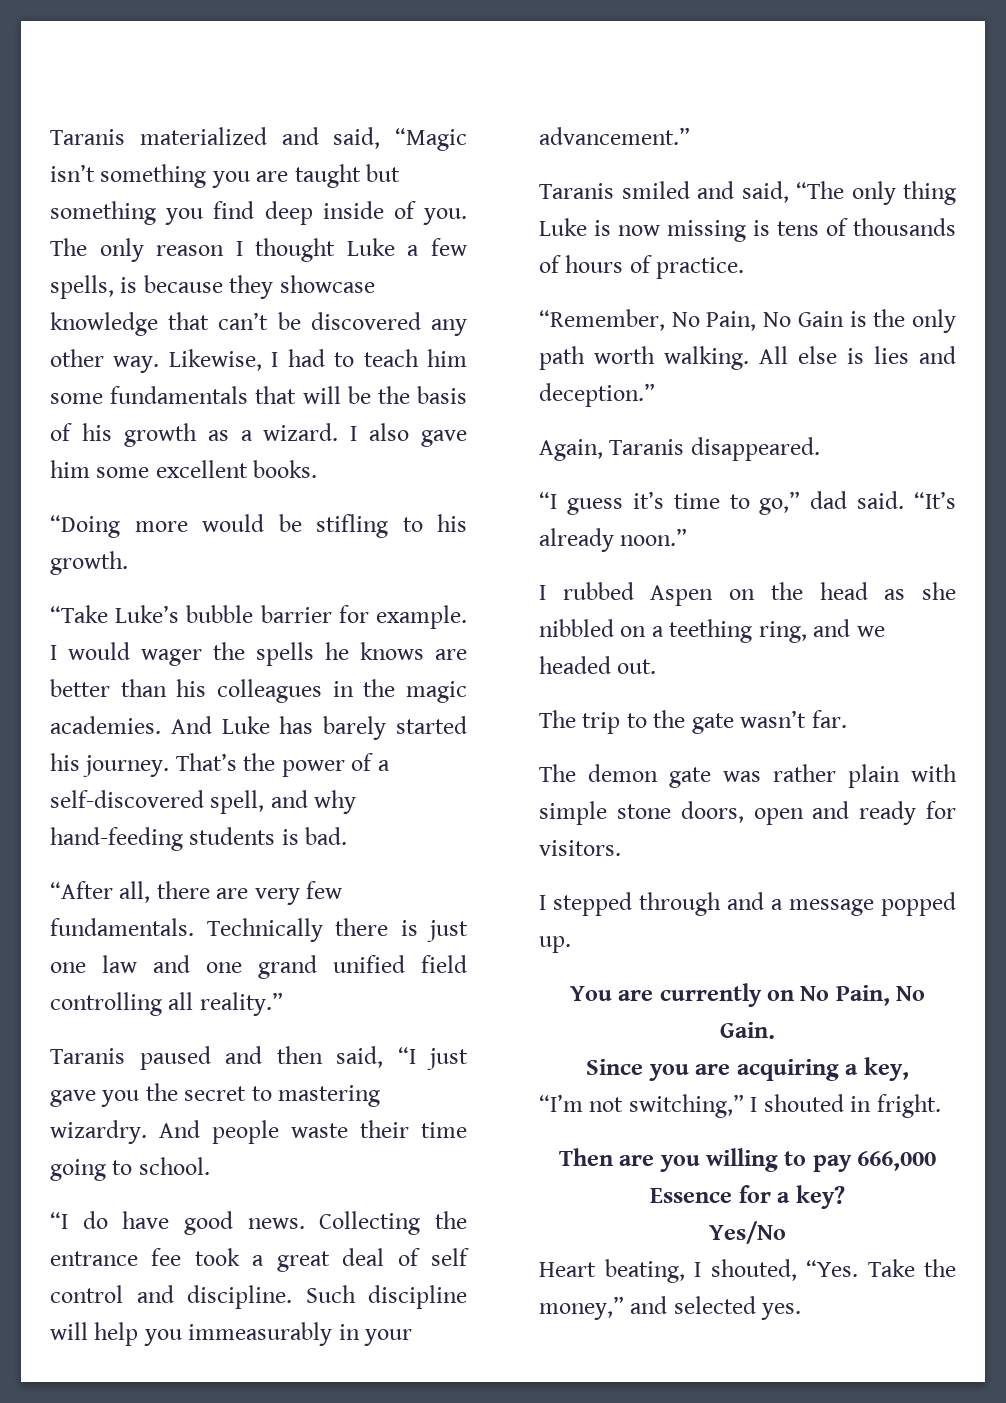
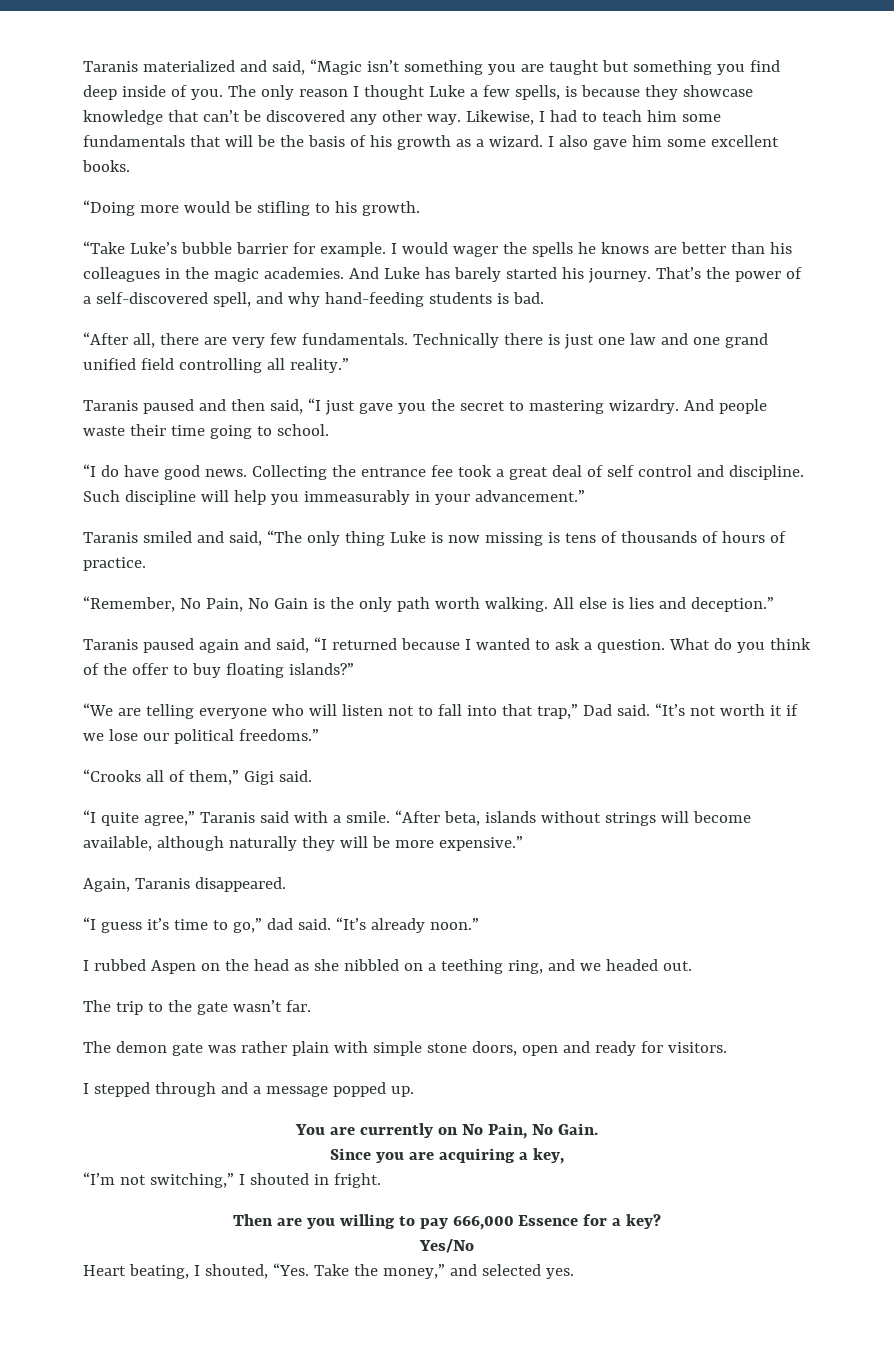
+ Taranis paused again and said, “I returned because I wanted to ask a question. What do you think of the offer to buy floating islands?”
+ “We are telling everyone who will listen not to fall into that trap,” Dad said. “It’s not worth it if we lose our political freedoms.”
+ “Crooks all of them,” Gigi said.
+ “I quite agree,” Taranis said with a smile. “After beta, islands without strings will become available, although naturally they will be more expensive.”

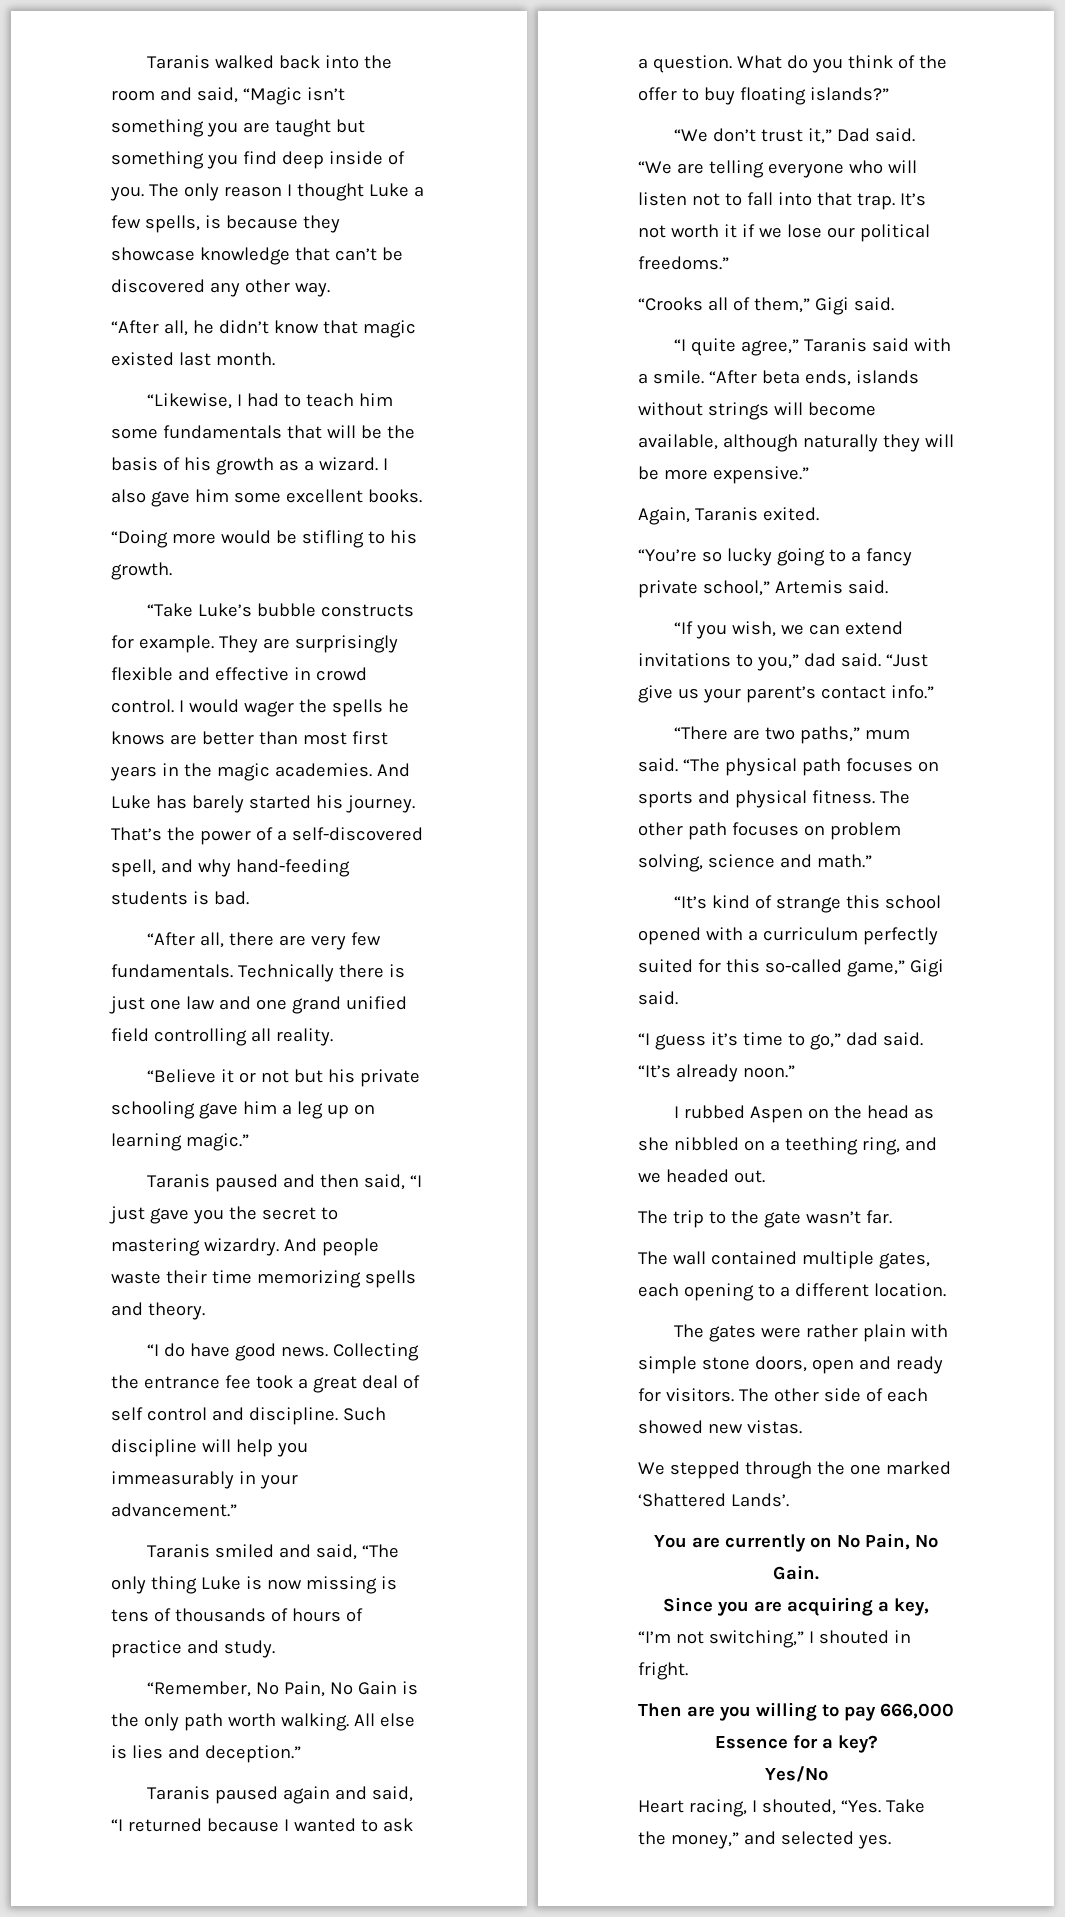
- Taranis materialized and said, “Magic isn’t something you are taught but something you find deep inside of you.
+ Taranis walked back into the room and said, “Magic isn’t something you are taught but something you find deep inside of you.
- The only reason I thought Luke a few spells, is because they showcase knowledge that can’t be discovered any other way. Likewise, I had to teach him some fundamentals that will be the basis of his growth as a wizard.
+ The only reason I thought Luke a few spells, is because they showcase knowledge that can’t be discovered any other way.
+ “After all, he didn’t know that magic existed last month.
+ “Likewise, I had to teach him some fundamentals that will be the basis of his growth as a wizard.
- “Take Luke’s bubble barrier for example.
+ “Take Luke’s bubble constructs for example.
+ They are surprisingly flexible and effective in crowd control.
- I would wager the spells he knows are better than his colleagues in the magic academies.
+ I would wager the spells he knows are better than most first years in the magic academies.
- Technically there is just one law and one grand unified field controlling all reality.”
+ Technically there is just one law and one grand unified field controlling all reality.
+ “Believe it or not but his private schooling gave him a leg up on learning magic.”
- And people waste their time going to school.
+ And people waste their time memorizing spells and theory.
- Taranis smiled and said, “The only thing Luke is now missing is tens of thousands of hours of practice.
+ Taranis smiled and said, “The only thing Luke is now missing is tens of thousands of hours of practice and study.
- “We are telling everyone who will listen not to fall into that trap,” Dad said. “It’s not worth it if we lose our political freedoms.”
+ “We don’t trust it,” Dad said. “We are telling everyone who will listen not to fall into that trap. It’s not worth it if we lose our political freedoms.”
- “After beta, islands without strings will become available, although naturally they will be more expensive.”
+ “After beta ends, islands without strings will become available, although naturally they will be more expensive.”
- Again, Taranis disappeared.
+ Again, Taranis exited.
+ “You’re so lucky going to a fancy private school,” Artemis said.
+ “If you wish, we can extend invitations to you,” dad said. “Just give us your parent’s contact info.”
+ “There are two paths,” mum said. “The physical path focuses on sports and physical fitness. The other path focuses on problem solving, science and math.”
+ “It’s kind of strange this school opened with a curriculum perfectly suited for this so-called game,” Gigi said.
- The demon gate was rather plain with simple stone doors, open and ready for visitors.
- I stepped through and a message popped up.
+ The wall contained multiple gates, each opening to a different location.
+ The gates were rather plain with simple stone doors, open and ready for visitors. The other side of each showed new vistas.
+ We stepped through the one marked ‘Shattered Lands’.
- Heart beating, I shouted, “Yes. Take the money,” and selected yes.
+ Heart racing, I shouted, “Yes. Take the money,” and selected yes.

